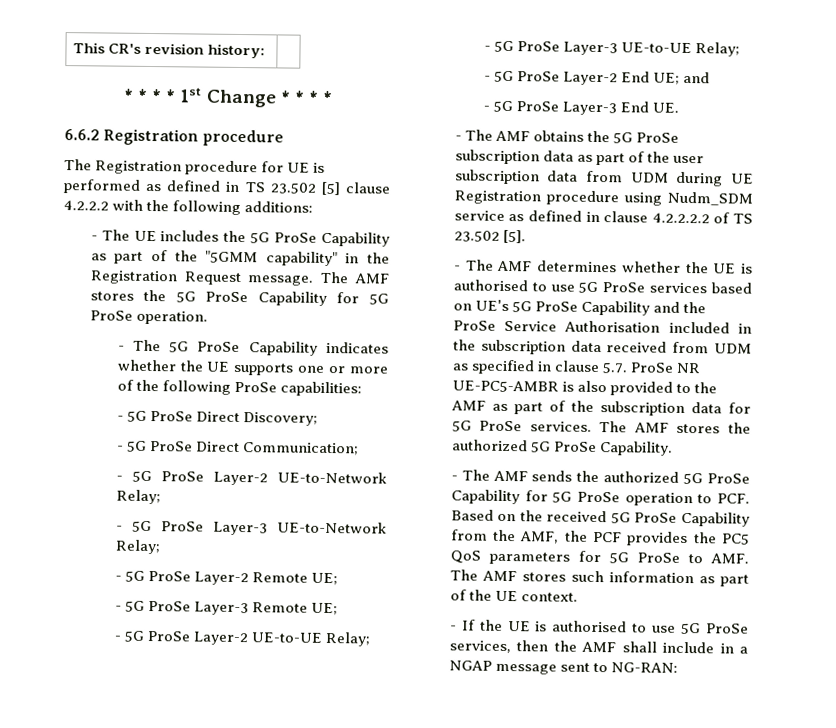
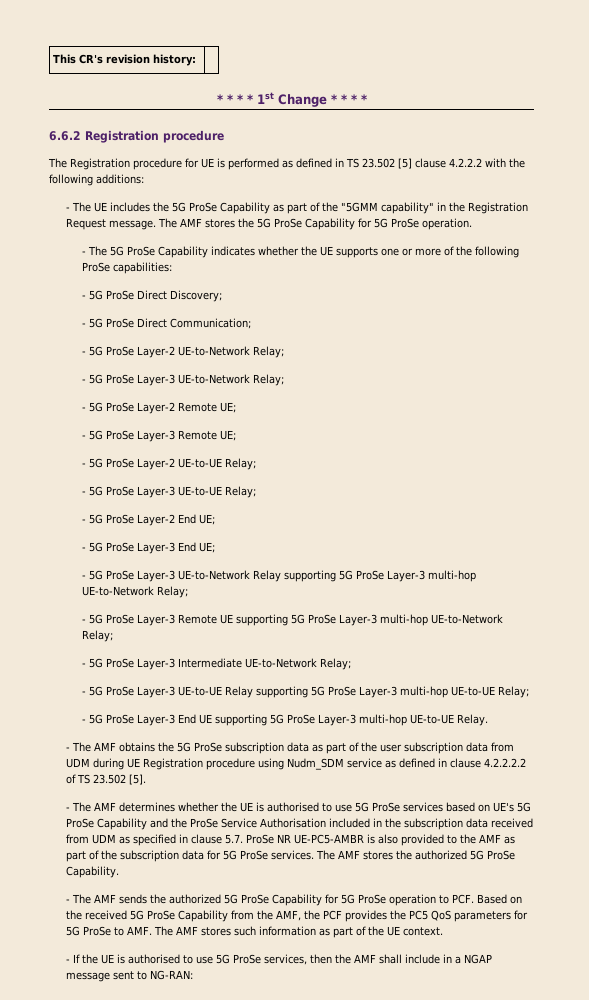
- - 5G ProSe Layer-2 End UE; and
- - 5G ProSe Layer-3 End UE.
+ - 5G ProSe Layer-2 End UE;
+ - 5G ProSe Layer-3 End UE;
+ - 5G ProSe Layer-3 UE-to-Network Relay supporting 5G ProSe Layer-3 multi-hop UE-to-Network Relay;
+ - 5G ProSe Layer-3 Remote UE supporting 5G ProSe Layer-3 multi-hop UE-to-Network Relay;
+ - 5G ProSe Layer-3 Intermediate UE-to-Network Relay;
+ - 5G ProSe Layer-3 UE-to-UE Relay supporting 5G ProSe Layer-3 multi-hop UE-to-UE Relay;
+ - 5G ProSe Layer-3 End UE supporting 5G ProSe Layer-3 multi-hop UE-to-UE Relay.

